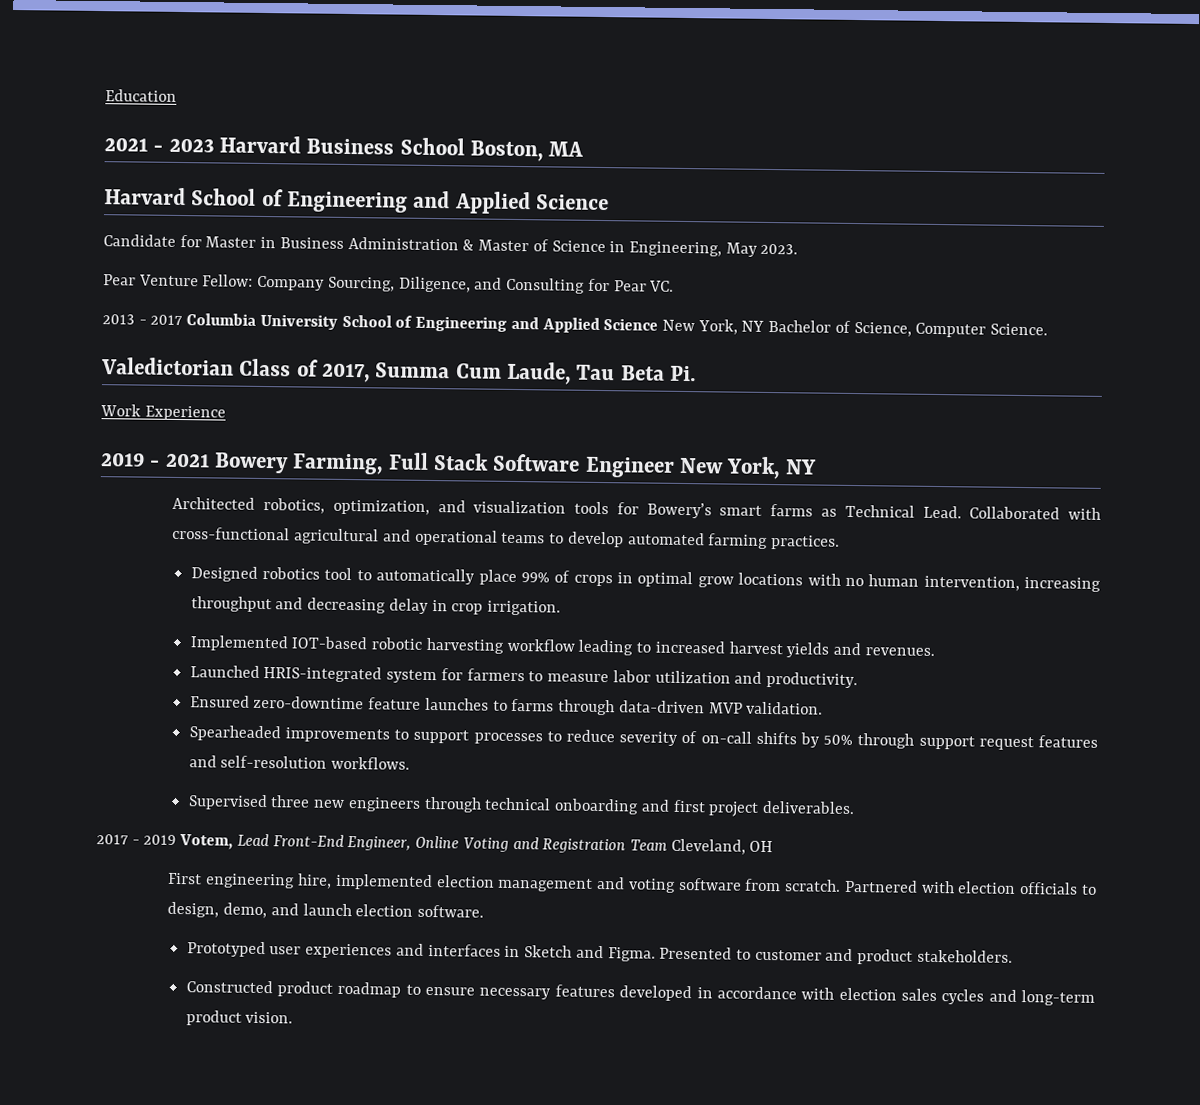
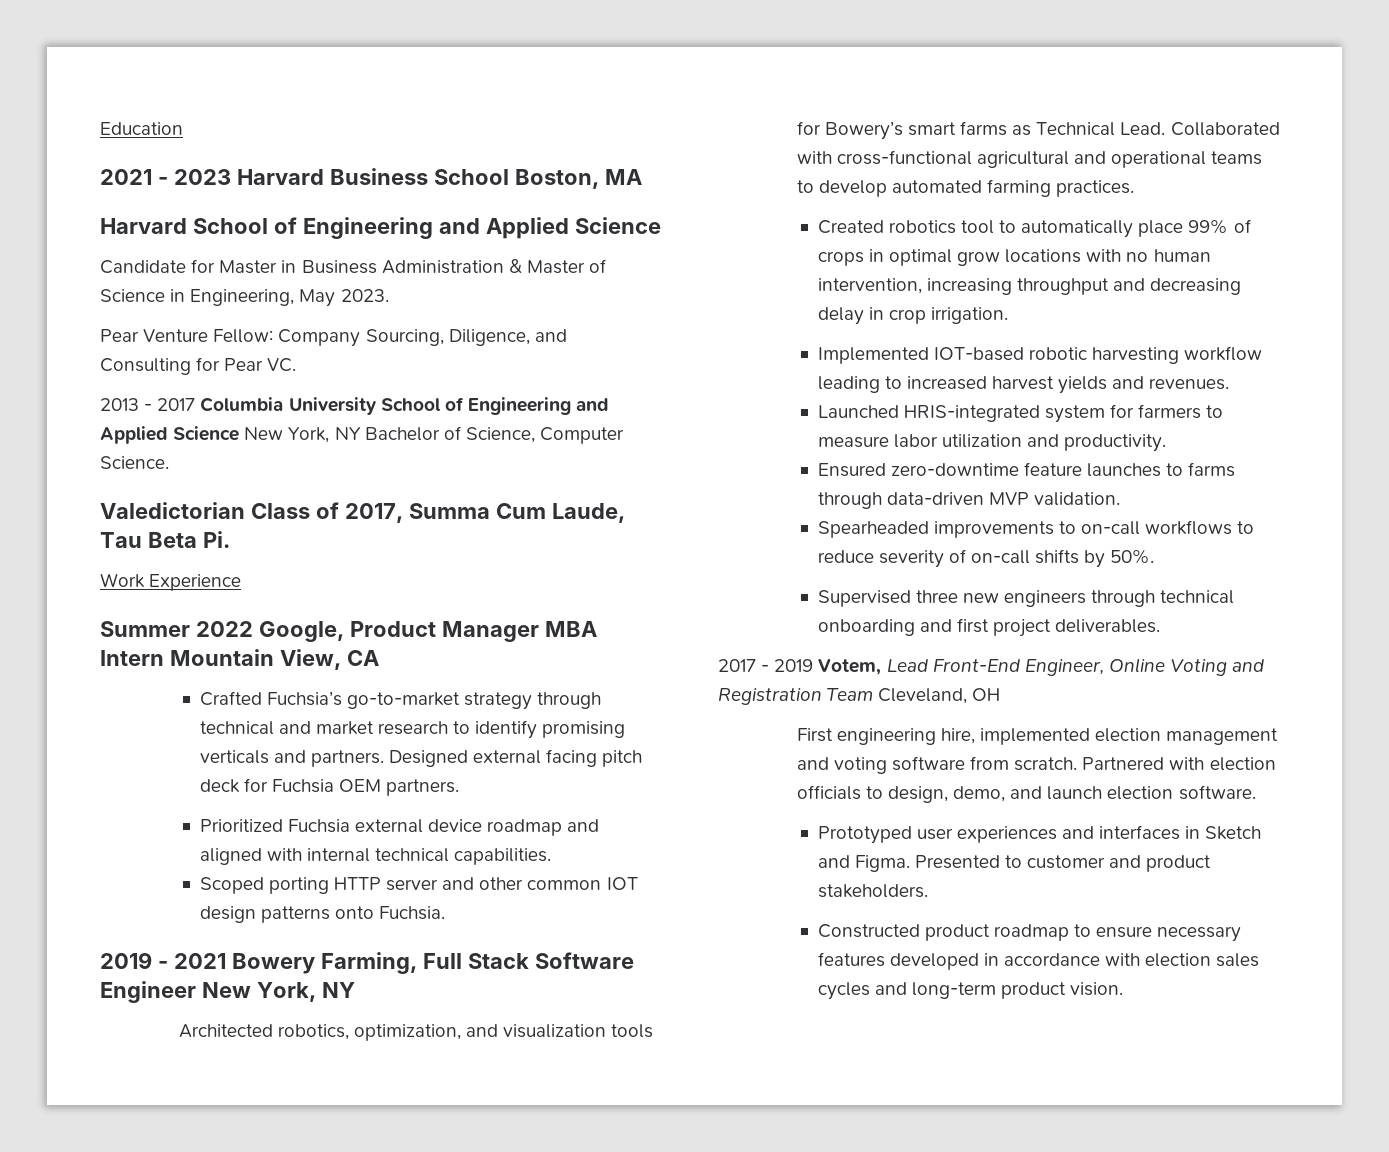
+ Summer 2022 Google, Product Manager MBA Intern Mountain View, CA
+ Crafted Fuchsia’s go-to-market strategy through technical and market research to identify promising verticals and partners. Designed external facing pitch deck for Fuchsia OEM partners.
+ Prioritized Fuchsia external device roadmap and aligned with internal technical capabilities.
+ Scoped porting HTTP server and other common IOT design patterns onto Fuchsia.
- Designed robotics tool to automatically place 99% of crops in optimal grow locations with no human intervention, increasing throughput and decreasing delay in crop irrigation.
+ Created robotics tool to automatically place 99% of crops in optimal grow locations with no human intervention, increasing throughput and decreasing delay in crop irrigation.
- Spearheaded improvements to support processes to reduce severity of on-call shifts by 50% through support request features and self-resolution workflows.
+ Spearheaded improvements to on-call workflows to reduce severity of on-call shifts by 50%.

